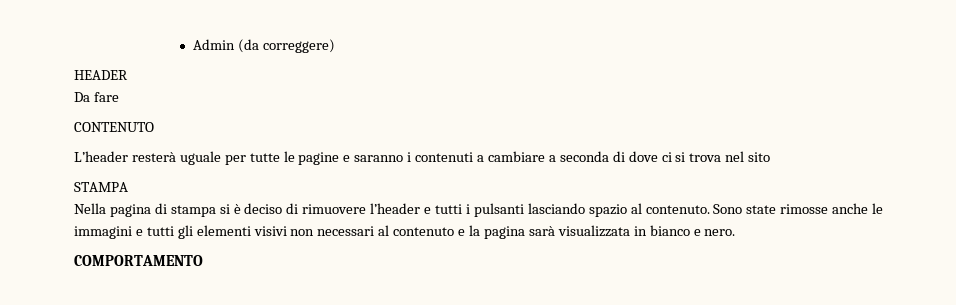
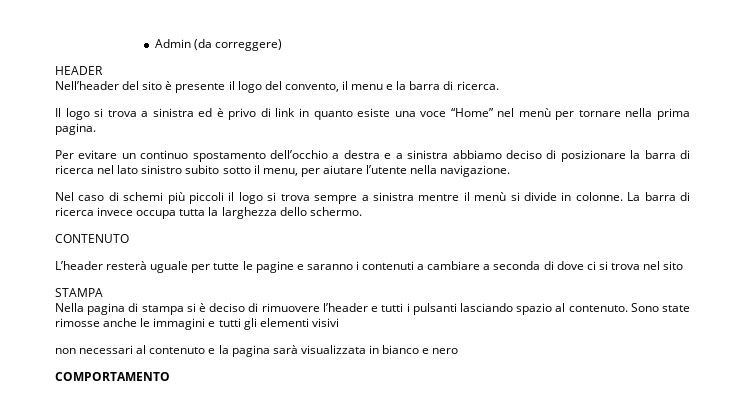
- Da fare
+ Nell’header del sito è presente il logo del convento, il menu e la barra di ricerca.
+ Il logo si trova a sinistra ed è privo di link in quanto esiste una voce “Home” nel menù per tornare nella prima pagina.
+ Per evitare un continuo spostamento dell’occhio a destra e a sinistra abbiamo deciso di posizionare la barra di ricerca nel lato sinistro subito sotto il menu, per aiutare l’utente nella navigazione.
+ Nel caso di schemi più piccoli il logo si trova sempre a sinistra mentre il menù si divide in colonne. La barra di ricerca invece occupa tutta la larghezza dello schermo.
- Sono state rimosse anche le immagini e tutti gli elementi visivi non necessari al contenuto e la pagina sarà visualizzata in bianco e nero.
+ Sono state rimosse anche le immagini e tutti gli elementi visivi
+ non necessari al contenuto e la pagina sarà visualizzata in bianco e nero

